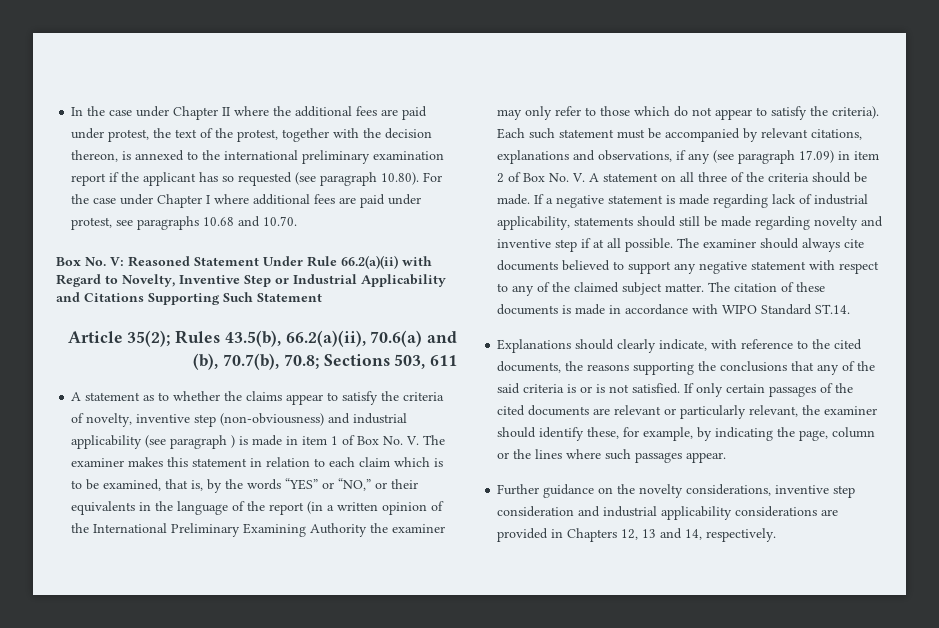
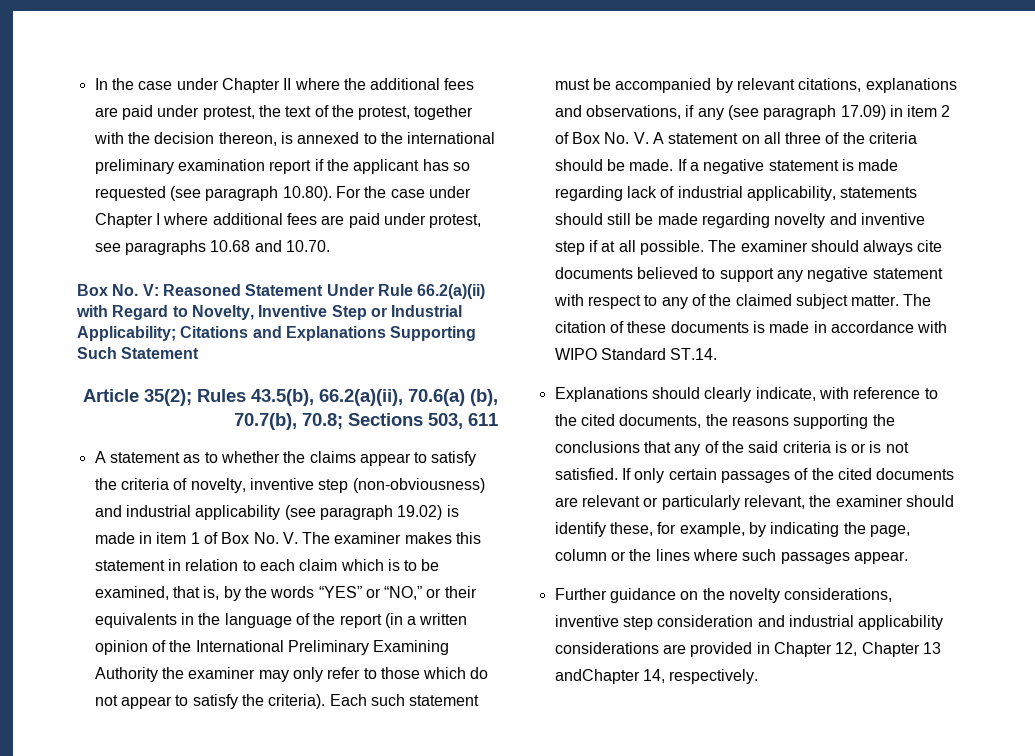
- Box No. V: Reasoned Statement Under Rule 66.2(a)(ii) with Regard to Novelty, Inventive Step or Industrial Applicability and Citations Supporting Such Statement
+ Box No. V: Reasoned Statement Under Rule 66.2(a)(ii) with Regard to Novelty, Inventive Step or Industrial Applicability; Citations and Explanations Supporting Such Statement
- Article 35(2); Rules 43.5(b), 66.2(a)(ii), 70.6(a) and (b), 70.7(b), 70.8; Sections 503, 611
+ Article 35(2); Rules 43.5(b), 66.2(a)(ii), 70.6(a) (b), 70.7(b), 70.8; Sections 503, 611
- A statement as to whether the claims appear to satisfy the criteria of novelty, inventive step (non-obviousness) and industrial applicability (see paragraph ) is made in item 1 of Box No. V. The examiner makes this statement in relation to each claim which is to be examined, that is, by the words “YES” or “NO,” or their equivalents in the language of the report (in a written opinion of the International Preliminary Examining Authority the examiner may only refer to those which do not appear to satisfy the criteria).
+ A statement as to whether the claims appear to satisfy the criteria of novelty, inventive step (non-obviousness) and industrial applicability (see paragraph 19.02) is made in item 1 of Box No. V. The examiner makes this statement in relation to each claim which is to be examined, that is, by the words “YES” or “NO,” or their equivalents in the language of the report (in a written opinion of the International Preliminary Examining Authority the examiner may only refer to those which do not appear to satisfy the criteria).
- Further guidance on the novelty considerations, inventive step consideration and industrial applicability considerations are provided in Chapters 12, 13 and 14, respectively.
+ Further guidance on the novelty considerations, inventive step consideration and industrial applicability considerations are provided in Chapter 12, Chapter 13 andChapter 14, respectively.

